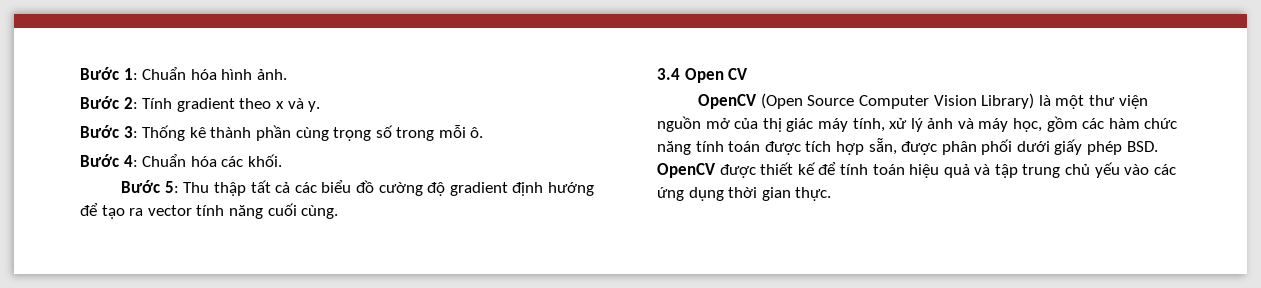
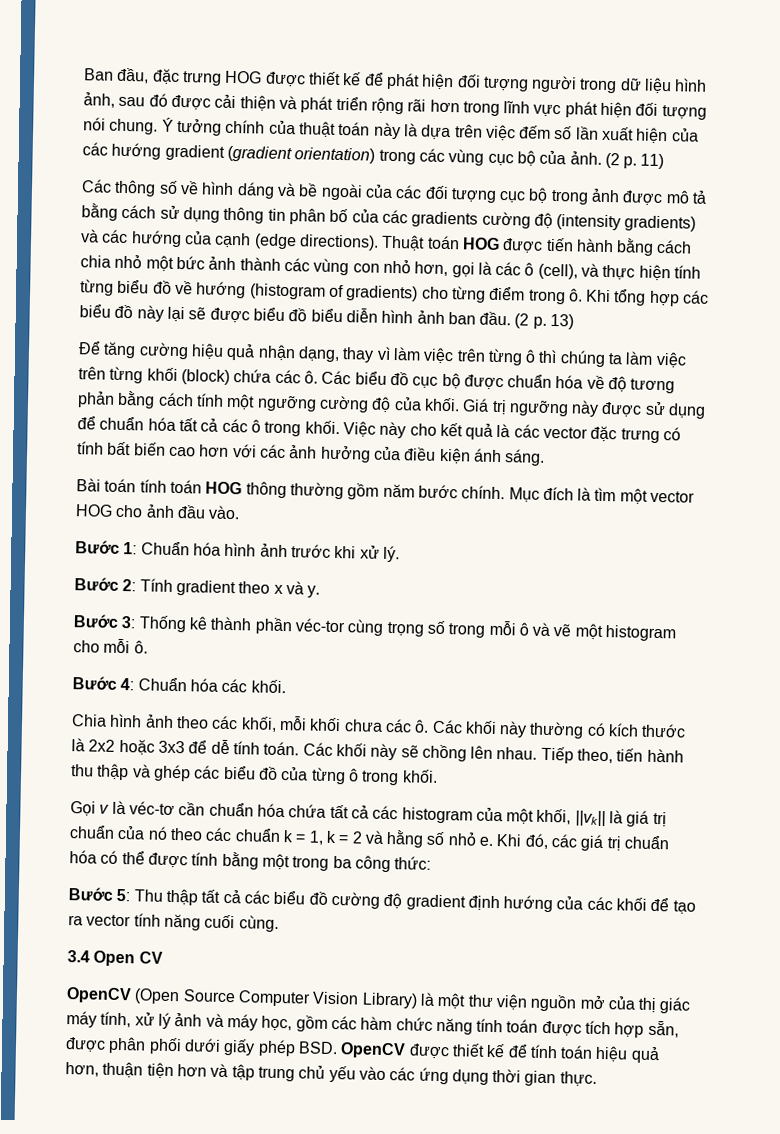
+ Ban đầu, đặc trưng HOG được thiết kế để phát hiện đối tượng người trong dữ liệu hình ảnh, sau đó được cải thiện và phát triển rộng rãi hơn trong lĩnh vực phát hiện đối tượng nói chung. Ý tưởng chính của thuật toán này là dựa trên việc đếm số lần xuất hiện của các hướng gradient (gradient orientation) trong các vùng cục bộ của ảnh. (2 p. 11)
+ Các thông số về hình dáng và bề ngoài của các đối tượng cục bộ trong ảnh được mô tả bằng cách sử dụng thông tin phân bố của các gradients cường độ (intensity gradients) và các hướng của cạnh (edge directions). Thuật toán HOG được tiến hành bằng cách chia nhỏ một bức ảnh thành các vùng con nhỏ hơn, gọi là các ô (cell), và thực hiện tính từng biểu đồ về hướng (histogram of gradients) cho từng điểm trong ô. Khi tổng hợp các biểu đồ này lại sẽ được biểu đồ biểu diễn hình ảnh ban đầu. (2 p. 13)
+ Để tăng cường hiệu quả nhận dạng, thay vì làm việc trên từng ô thì chúng ta làm việc trên từng khối (block) chứa các ô. Các biểu đồ cục bộ được chuẩn hóa về độ tương phản bằng cách tính một ngưỡng cường độ của khối. Giá trị ngưỡng này được sử dụng để chuẩn hóa tất cả các ô trong khối. Việc này cho kết quả là các vector đặc trưng có tính bất biến cao hơn với các ảnh hưởng của điều kiện ánh sáng.
+ Bài toán tính toán HOG thông thường gồm năm bước chính. Mục đích là tìm một vector HOG cho ảnh đầu vào.
- Bước 1: Chuẩn hóa hình ảnh.
+ Bước 1: Chuẩn hóa hình ảnh trước khi xử lý.
- Bước 3: Thống kê thành phần cùng trọng số trong mỗi ô.
+ Bước 3: Thống kê thành phần véc-tor cùng trọng số trong mỗi ô và vẽ một histogram cho mỗi ô.
+ Chia hình ảnh theo các khối, mỗi khối chưa các ô. Các khối này thường có kích thước là 2x2 hoặc 3x3 để dễ tính toán. Các khối này sẽ chồng lên nhau. Tiếp theo, tiến hành thu thập và ghép các biểu đồ của từng ô trong khối.
+ Gọi v là véc-tơ cần chuẩn hóa chứa tất cả các histogram của một khối, ||vk|| là giá trị chuẩn của nó theo các chuẩn k = 1, k = 2 và hằng số nhỏ e. Khi đó, các giá trị chuẩn hóa có thể được tính bằng một trong ba công thức:
- Bước 5: Thu thập tất cả các biểu đồ cường độ gradient định hướng để tạo ra vector tính năng cuối cùng.
+ Bước 5: Thu thập tất cả các biểu đồ cường độ gradient định hướng của các khối để tạo ra vector tính năng cuối cùng.
- OpenCV (Open Source Computer Vision Library) là một thư viện nguồn mở của thị giác máy tính, xử lý ảnh và máy học, gồm các hàm chức năng tính toán được tích hợp sẵn, được phân phối dưới giấy phép BSD. OpenCV được thiết kế để tính toán hiệu quả và tập trung chủ yếu vào các ứng dụng thời gian thực.
+ OpenCV (Open Source Computer Vision Library) là một thư viện nguồn mở của thị giác máy tính, xử lý ảnh và máy học, gồm các hàm chức năng tính toán được tích hợp sẵn, được phân phối dưới giấy phép BSD. OpenCV được thiết kế để tính toán hiệu quả hơn, thuận tiện hơn và tập trung chủ yếu vào các ứng dụng thời gian thực.

